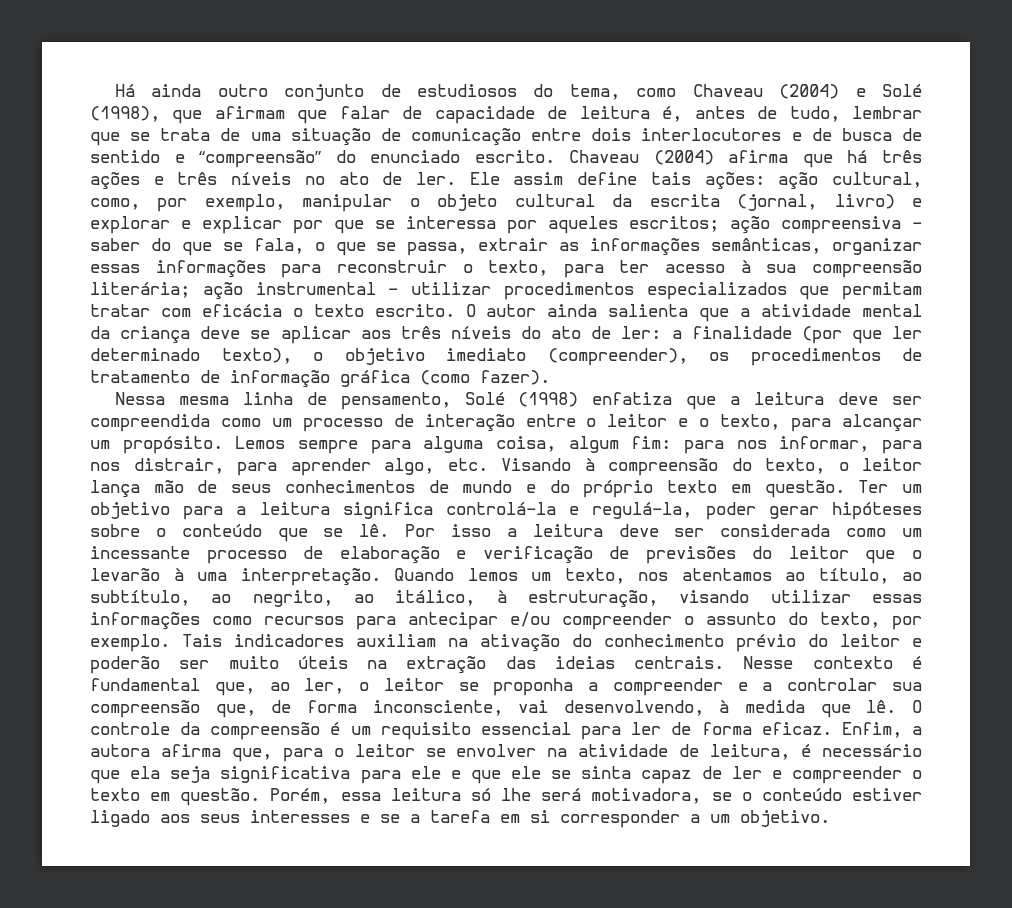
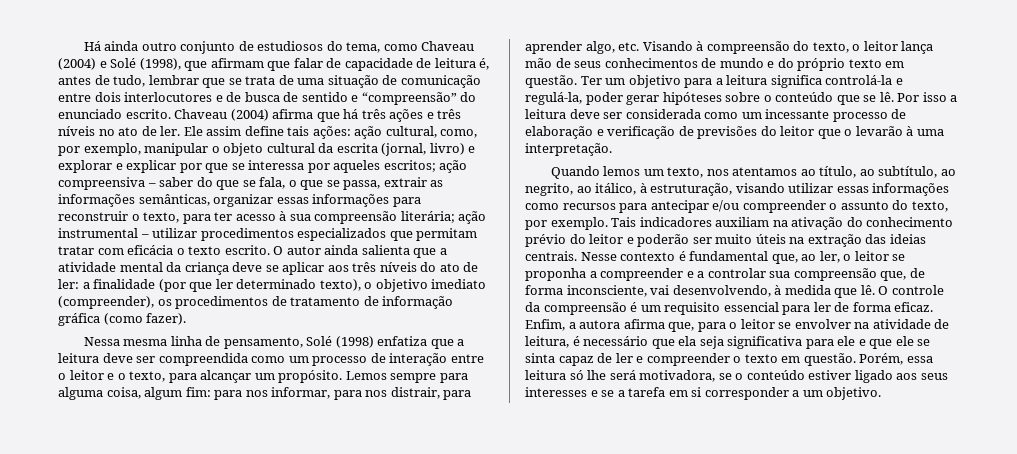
- Por isso a leitura deve ser considerada como um incessante processo de elaboração e verificação de previsões do leitor que o levarão à uma interpretação. Quando lemos um texto, nos atentamos ao título, ao subtítulo, ao negrito, ao itálico, à estruturação, visando utilizar essas informações como recursos para antecipar e/ou compreender o assunto do texto, por exemplo.
+ Por isso a leitura deve ser considerada como um incessante processo de elaboração e verificação de previsões do leitor que o levarão à uma interpretação.
+ Quando lemos um texto, nos atentamos ao título, ao subtítulo, ao negrito, ao itálico, à estruturação, visando utilizar essas informações como recursos para antecipar e/ou compreender o assunto do texto, por exemplo.

